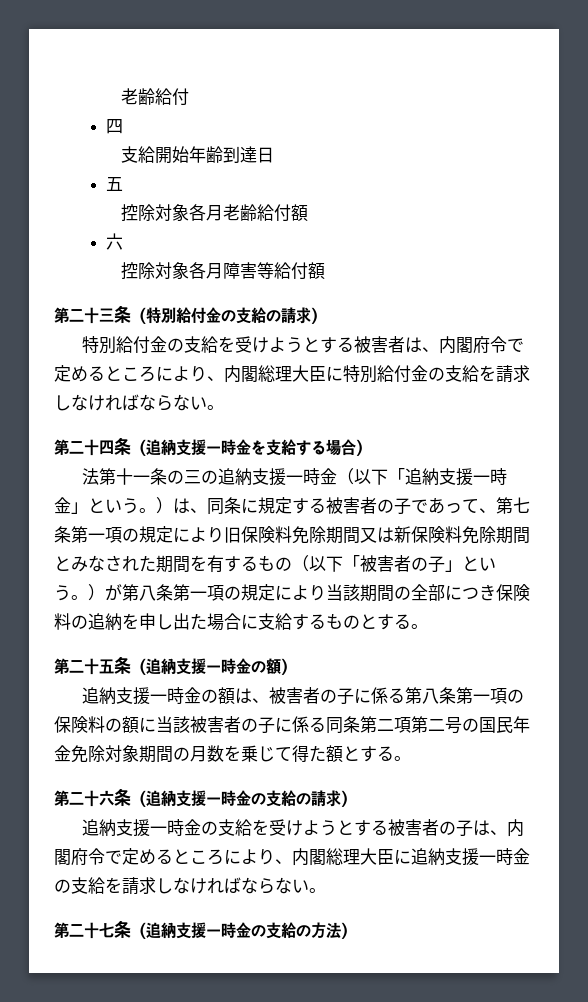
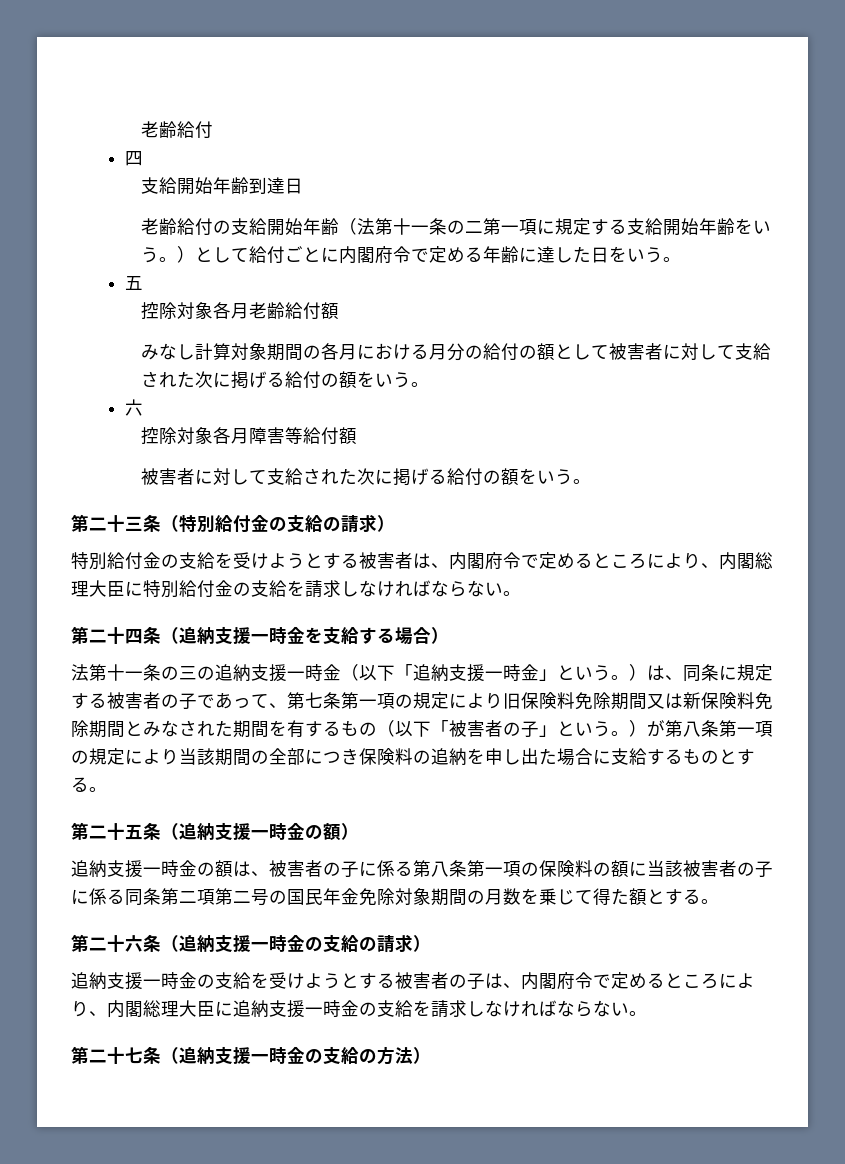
+ 老齢給付の支給開始年齢（法第十一条の二第一項に規定する支給開始年齢をいう。）として給付ごとに内閣府令で定める年齢に達した日をいう。
+ みなし計算対象期間の各月における月分の給付の額として被害者に対して支給された次に掲げる給付の額をいう。
  控除対象各月障害等給付額
+ 被害者に対して支給された次に掲げる給付の額をいう。

